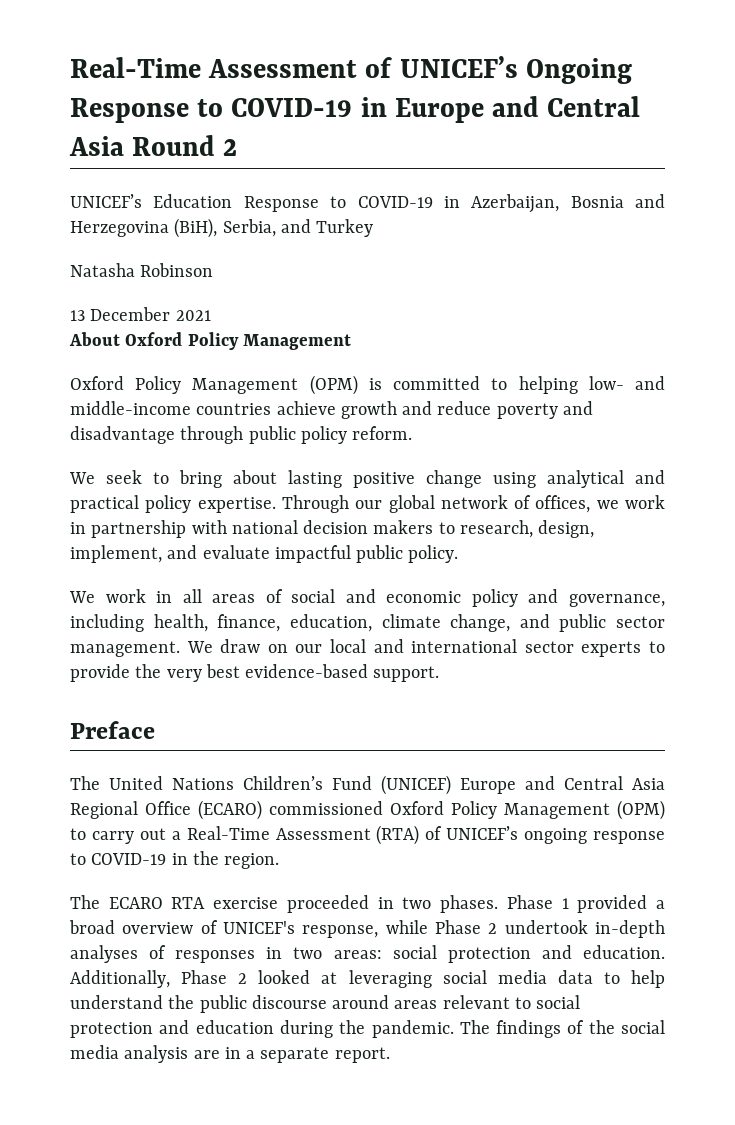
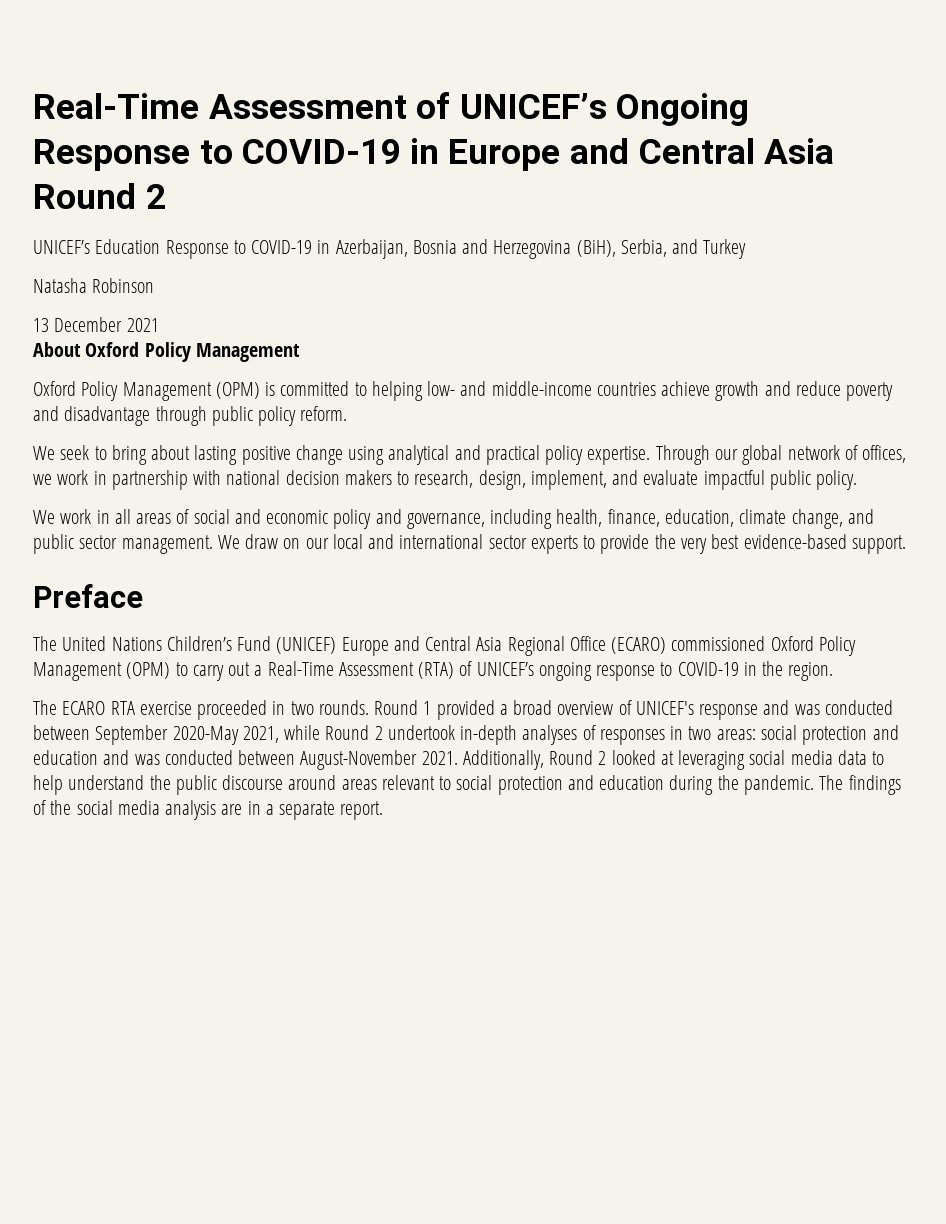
- The ECARO RTA exercise proceeded in two phases. Phase 1 provided a broad overview of UNICEF's response, while Phase 2 undertook in-depth analyses of responses in two areas: social protection and education. Additionally, Phase 2 looked at leveraging social media data to help understand the public discourse around areas relevant to social protection and education during the pandemic.
+ The ECARO RTA exercise proceeded in two rounds. Round 1 provided a broad overview of UNICEF's response and was conducted between September 2020-May 2021, while Round 2 undertook in-depth analyses of responses in two areas: social protection and education and was conducted between August-November 2021. Additionally, Round 2 looked at leveraging social media data to help understand the public discourse around areas relevant to social protection and education during the pandemic.

